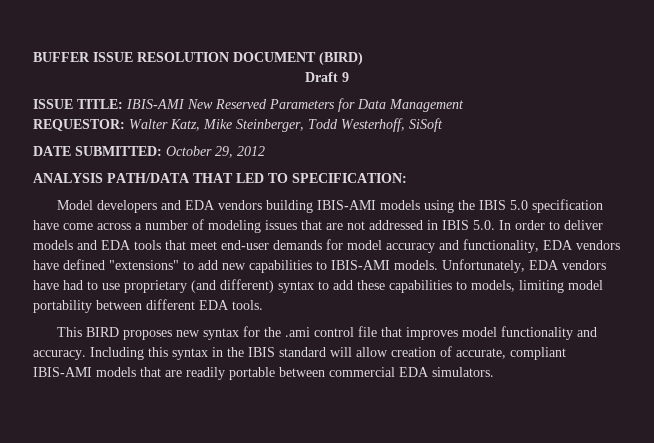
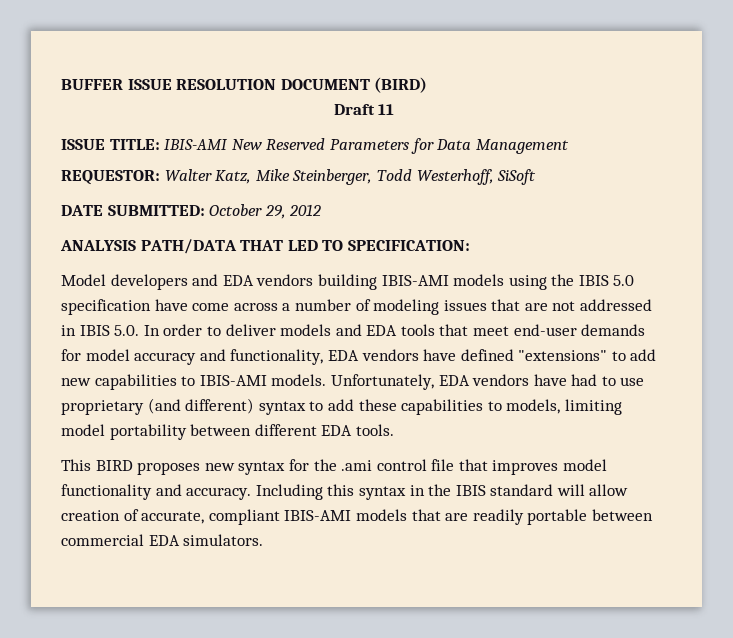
- Draft 9
+ Draft 11

